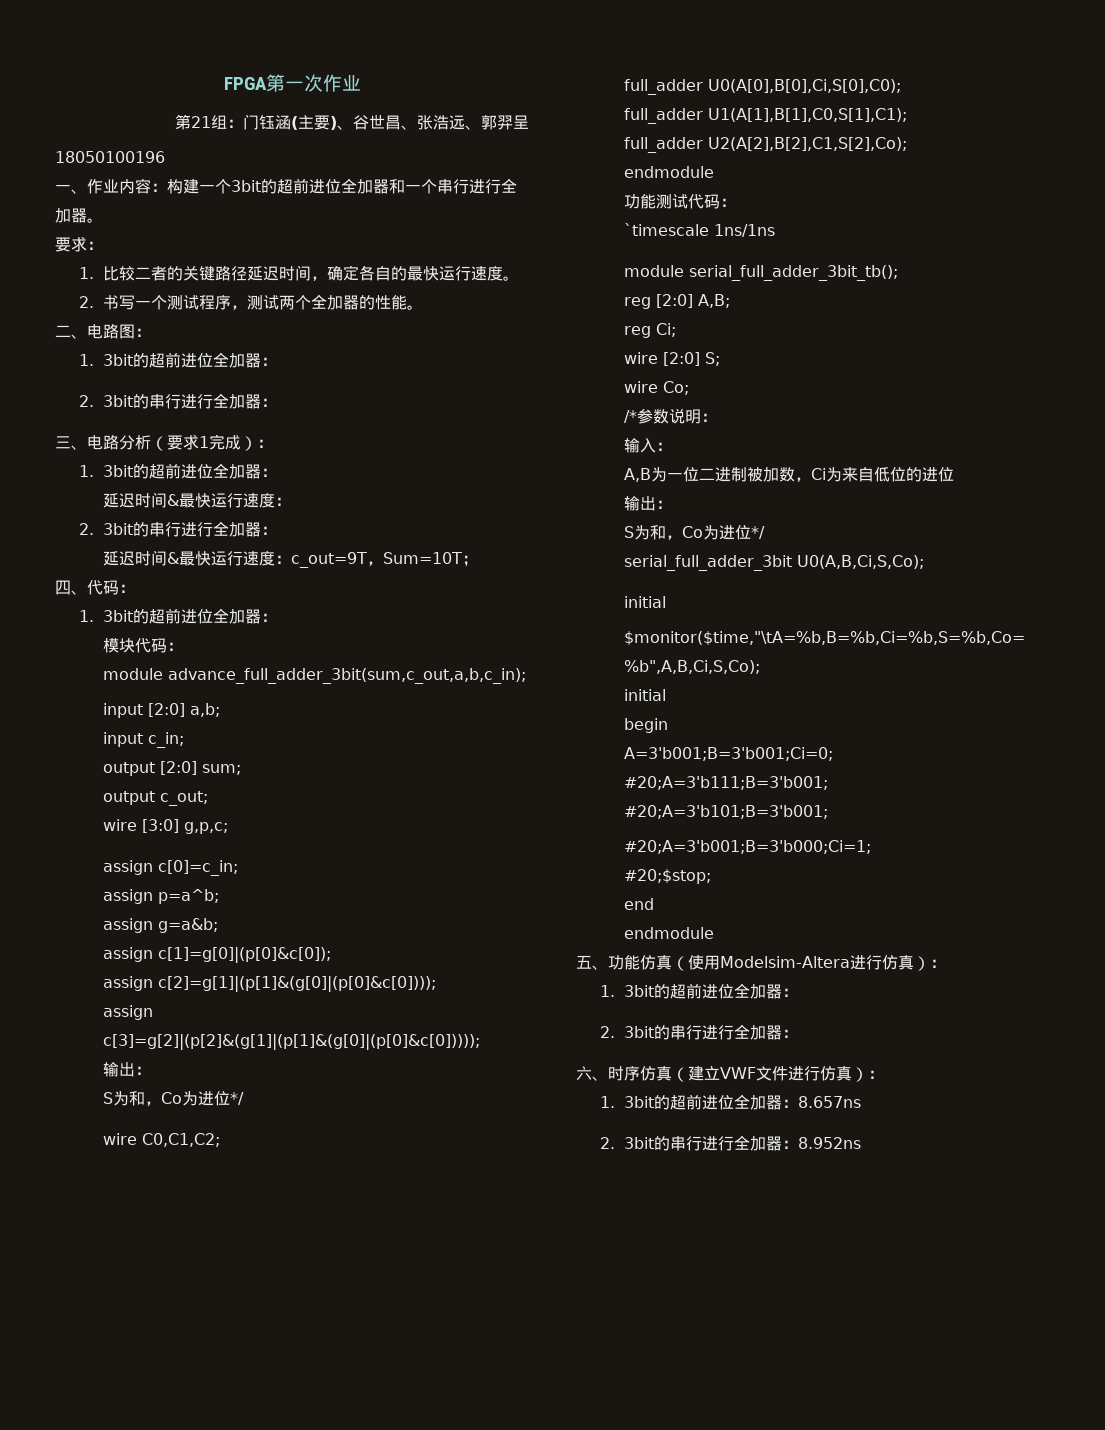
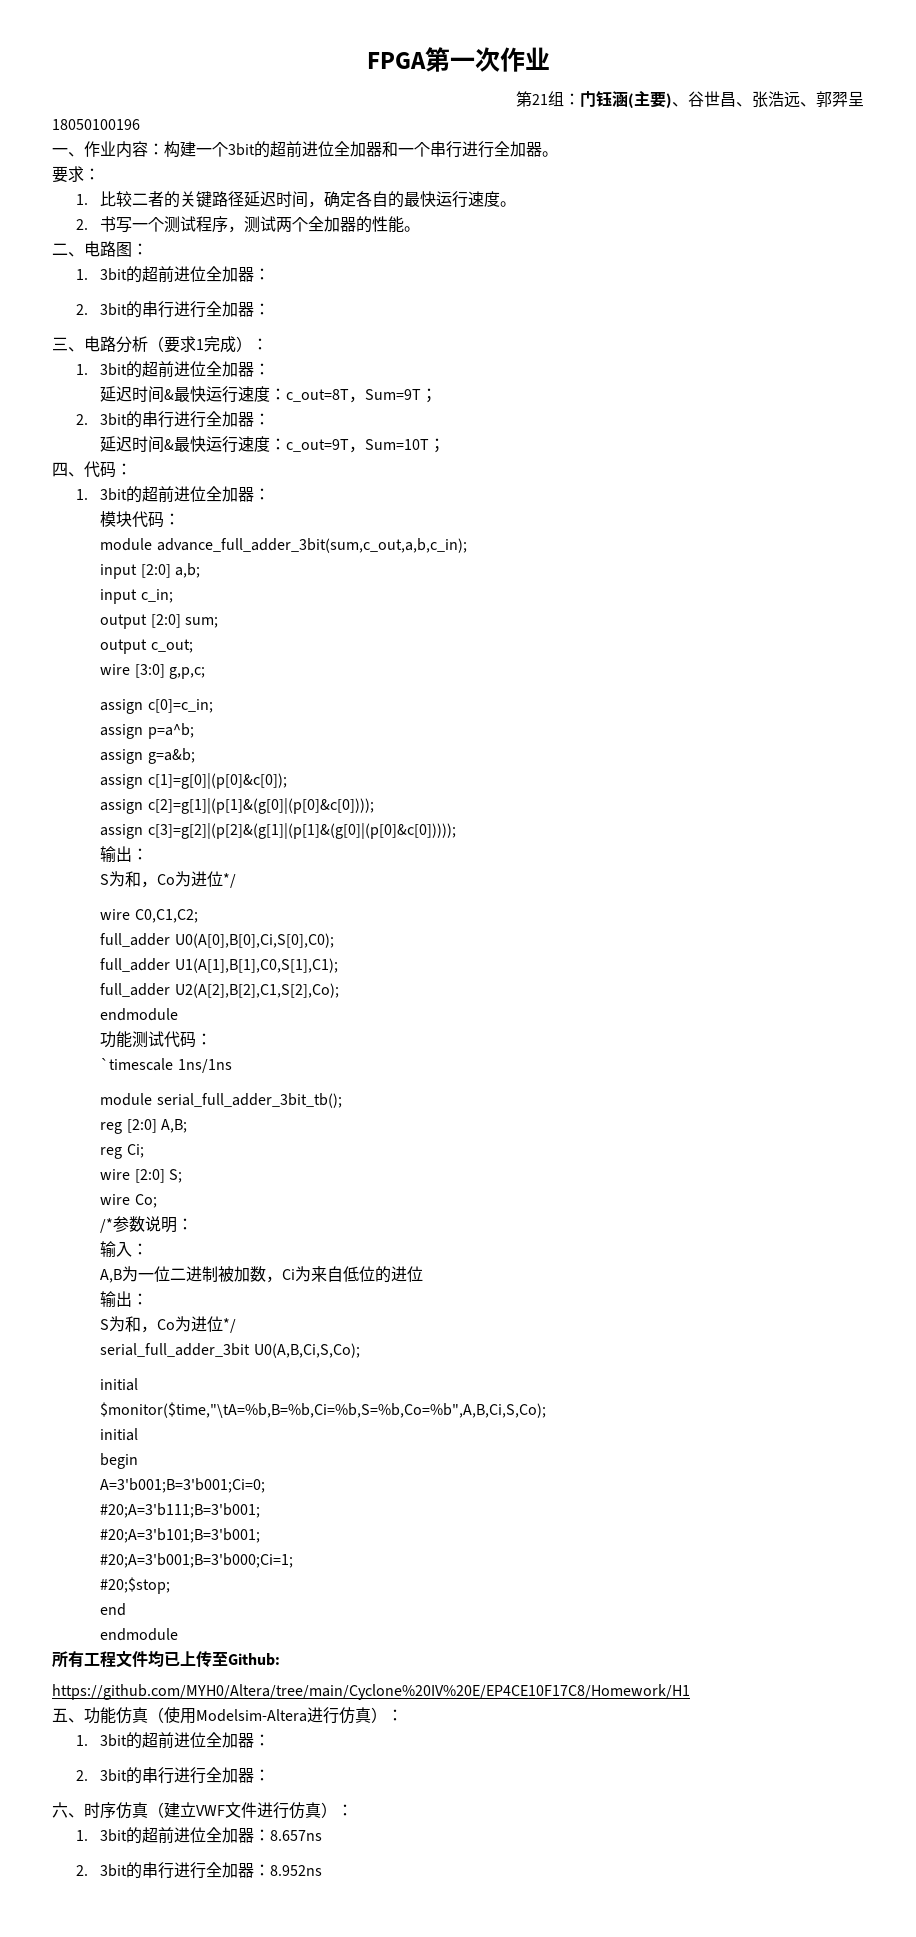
  三、电路分析（要求1完成）：
  1. 3bit的超前进位全加器：
- 延迟时间&最快运行速度：
+ 延迟时间&最快运行速度：c_out=8T，Sum=9T；
+ 所有工程文件均已上传至Github:
+ https://github.com/MYH0/Altera/tree/main/Cyclone%20IV%20E/EP4CE10F17C8/Homework/H1

